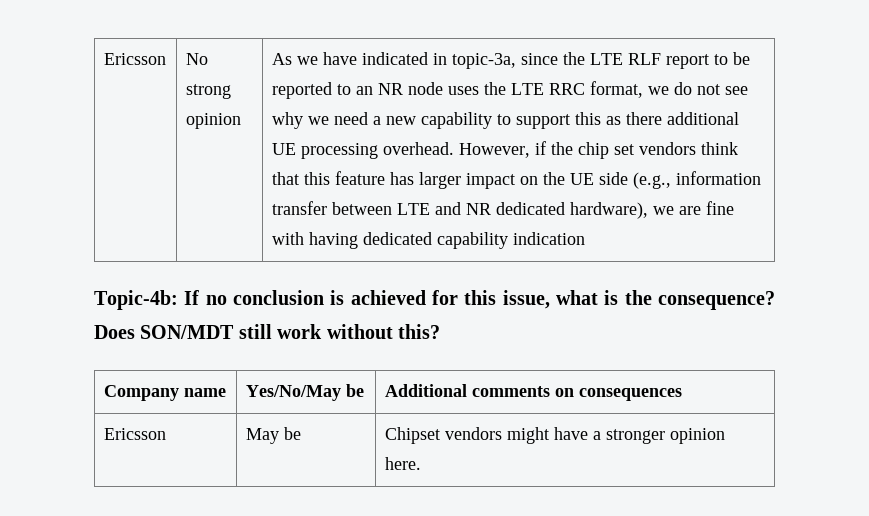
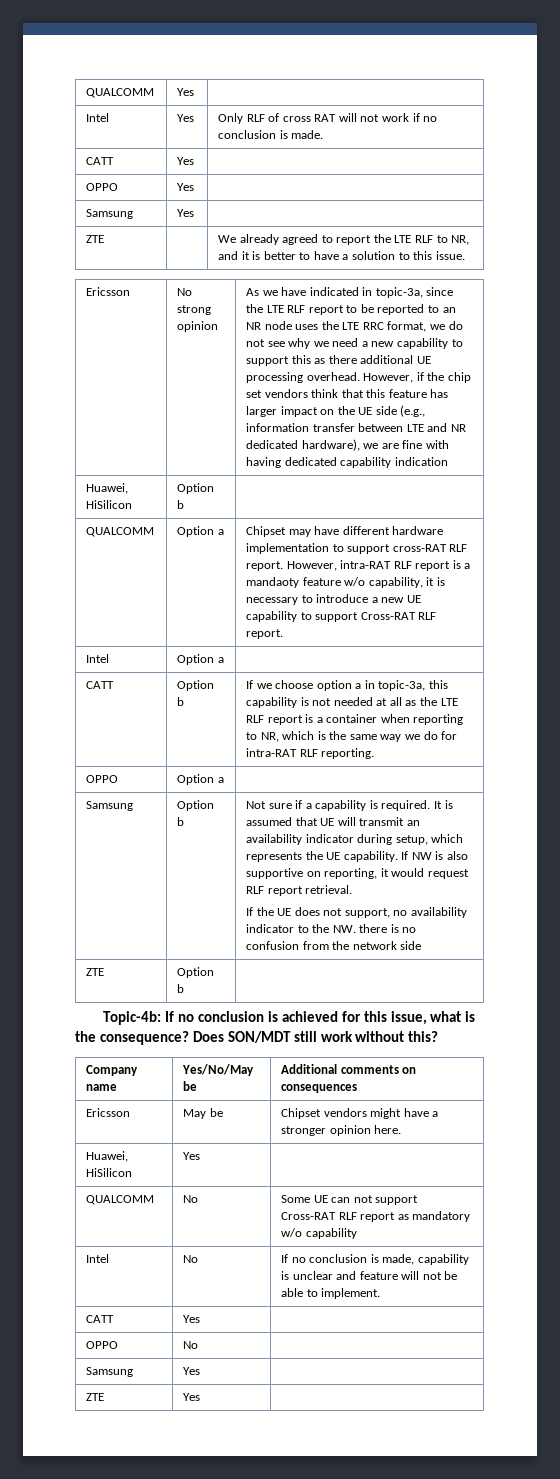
+ QUALCOMM | Yes |
+ Intel | Yes | Only RLF of cross RAT will not work if no conclusion is made.
+ CATT | Yes |
+ OPPO | Yes |
+ Samsung | Yes |
+ ZTE | | We already agreed to report the LTE RLF to NR, and it is better to have a solution to this issue.
+ Huawei, HiSilicon | Option b |
+ QUALCOMM | Option a | Chipset may have different hardware implementation to support cross-RAT RLF report. However, intra-RAT RLF report is a mandaoty feature w/o capability, it is necessary to introduce a new UE capability to support Cross-RAT RLF report.
+ Intel | Option a |
+ CATT | Option b | If we choose option a in topic-3a, this capability is not needed at all as the LTE RLF report is a container when reporting to NR, which is the same way we do for intra-RAT RLF reporting.
+ OPPO | Option a |
+ Samsung | Option b | Not sure if a capability is required. It is assumed that UE will transmit an availability indicator during setup, which represents the UE capability. If NW is also supportive on reporting, it would request RLF report retrieval.
+ If the UE does not support, no availability indicator to the NW. there is no confusion from the network side
+ ZTE | Option b |
+ Huawei, HiSilicon | Yes |
+ QUALCOMM | No | Some UE can not support Cross-RAT RLF report as mandatory w/o capability
+ Intel | No | If no conclusion is made, capability is unclear and feature will not be able to implement.
+ CATT | Yes |
+ OPPO | No |
+ Samsung | Yes |
+ ZTE | Yes |

